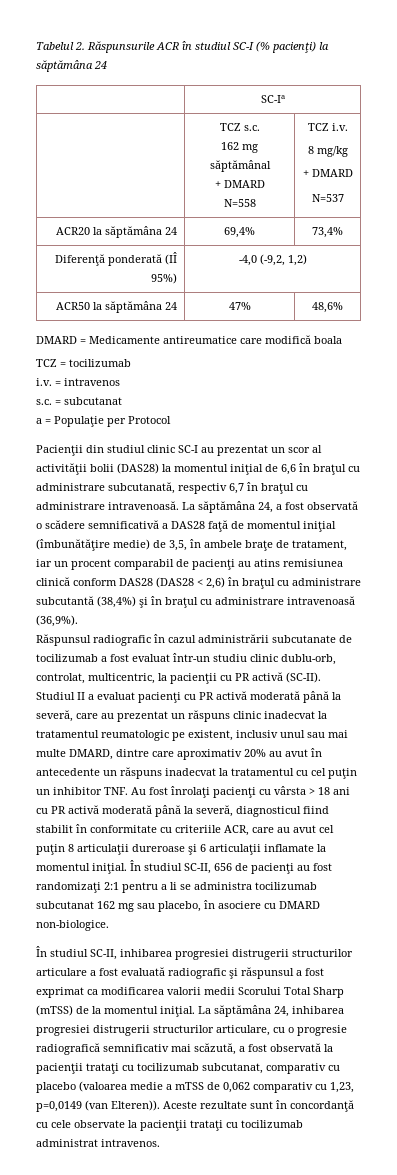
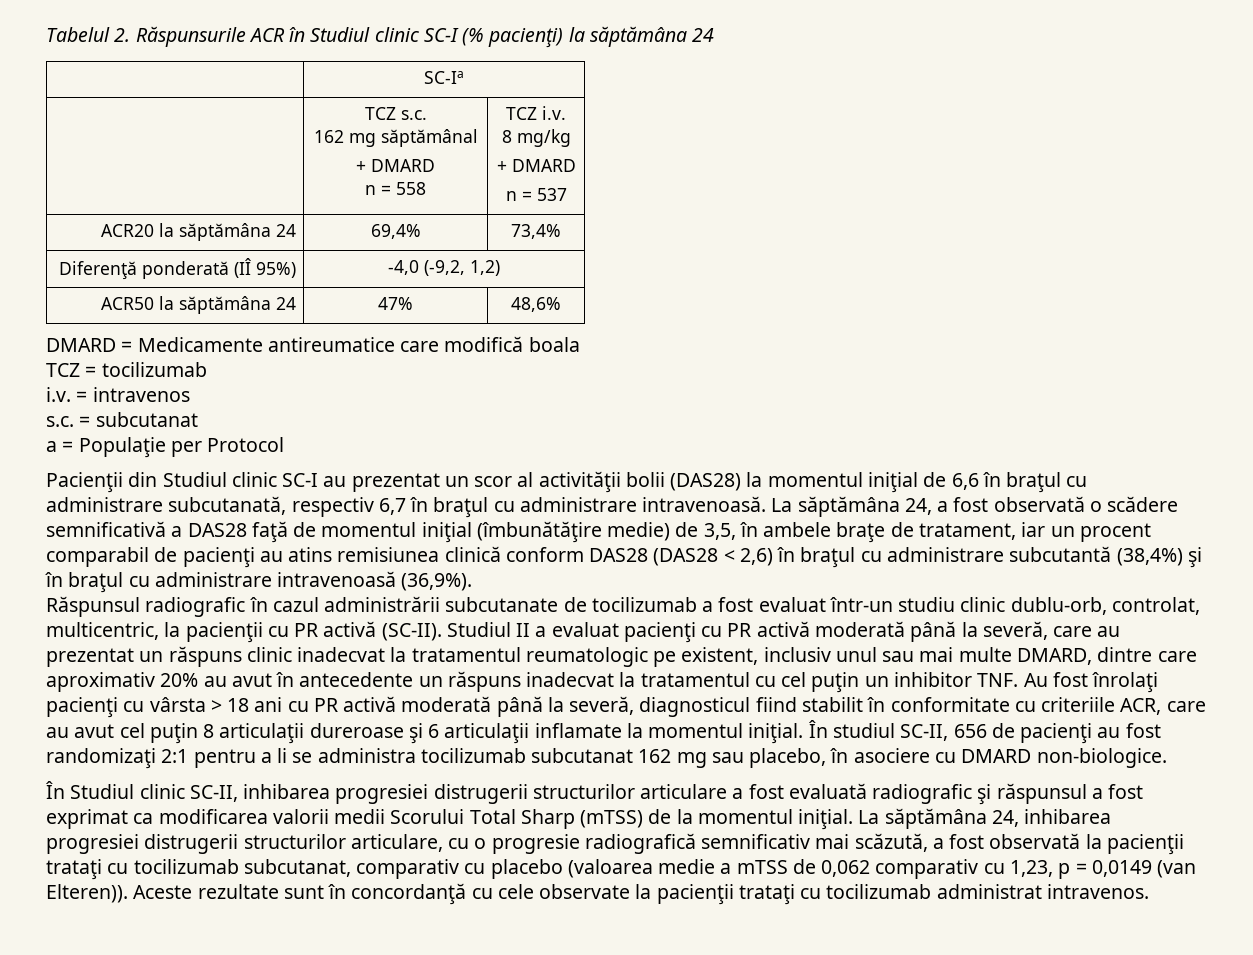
- Tabelul 2. Răspunsurile ACR în studiul SC-I (% pacienţi) la săptămâna 24
+ Tabelul 2. Răspunsurile ACR în Studiul clinic SC-I (% pacienţi) la săptămâna 24
  | TCZ s.c.
  162 mg săptămânal
  + DMARD
- N=558 | TCZ i.v.
+ n = 558 | TCZ i.v.
  8 mg/kg
  + DMARD
- N=537
+ n = 537
- Pacienţii din studiul clinic SC-I au prezentat un scor al activităţii bolii (DAS28) la momentul iniţial de 6,6 în braţul cu administrare subcutanată, respectiv 6,7 în braţul cu administrare intravenoasă.
+ Pacienţii din Studiul clinic SC-I au prezentat un scor al activităţii bolii (DAS28) la momentul iniţial de 6,6 în braţul cu administrare subcutanată, respectiv 6,7 în braţul cu administrare intravenoasă.
- În studiul SC-II, inhibarea progresiei distrugerii structurilor articulare a fost evaluată radiografic şi răspunsul a fost exprimat ca modificarea valorii medii Scorului Total Sharp (mTSS) de la momentul iniţial.
+ În Studiul clinic SC-II, inhibarea progresiei distrugerii structurilor articulare a fost evaluată radiografic şi răspunsul a fost exprimat ca modificarea valorii medii Scorului Total Sharp (mTSS) de la momentul iniţial.
- La săptămâna 24, inhibarea progresiei distrugerii structurilor articulare, cu o progresie radiografică semnificativ mai scăzută, a fost observată la pacienţii trataţi cu tocilizumab subcutanat, comparativ cu placebo (valoarea medie a mTSS de 0,062 comparativ cu 1,23, p=0,0149 (van Elteren)).
+ La săptămâna 24, inhibarea progresiei distrugerii structurilor articulare, cu o progresie radiografică semnificativ mai scăzută, a fost observată la pacienţii trataţi cu tocilizumab subcutanat, comparativ cu placebo (valoarea medie a mTSS de 0,062 comparativ cu 1,23, p = 0,0149 (van Elteren)).

